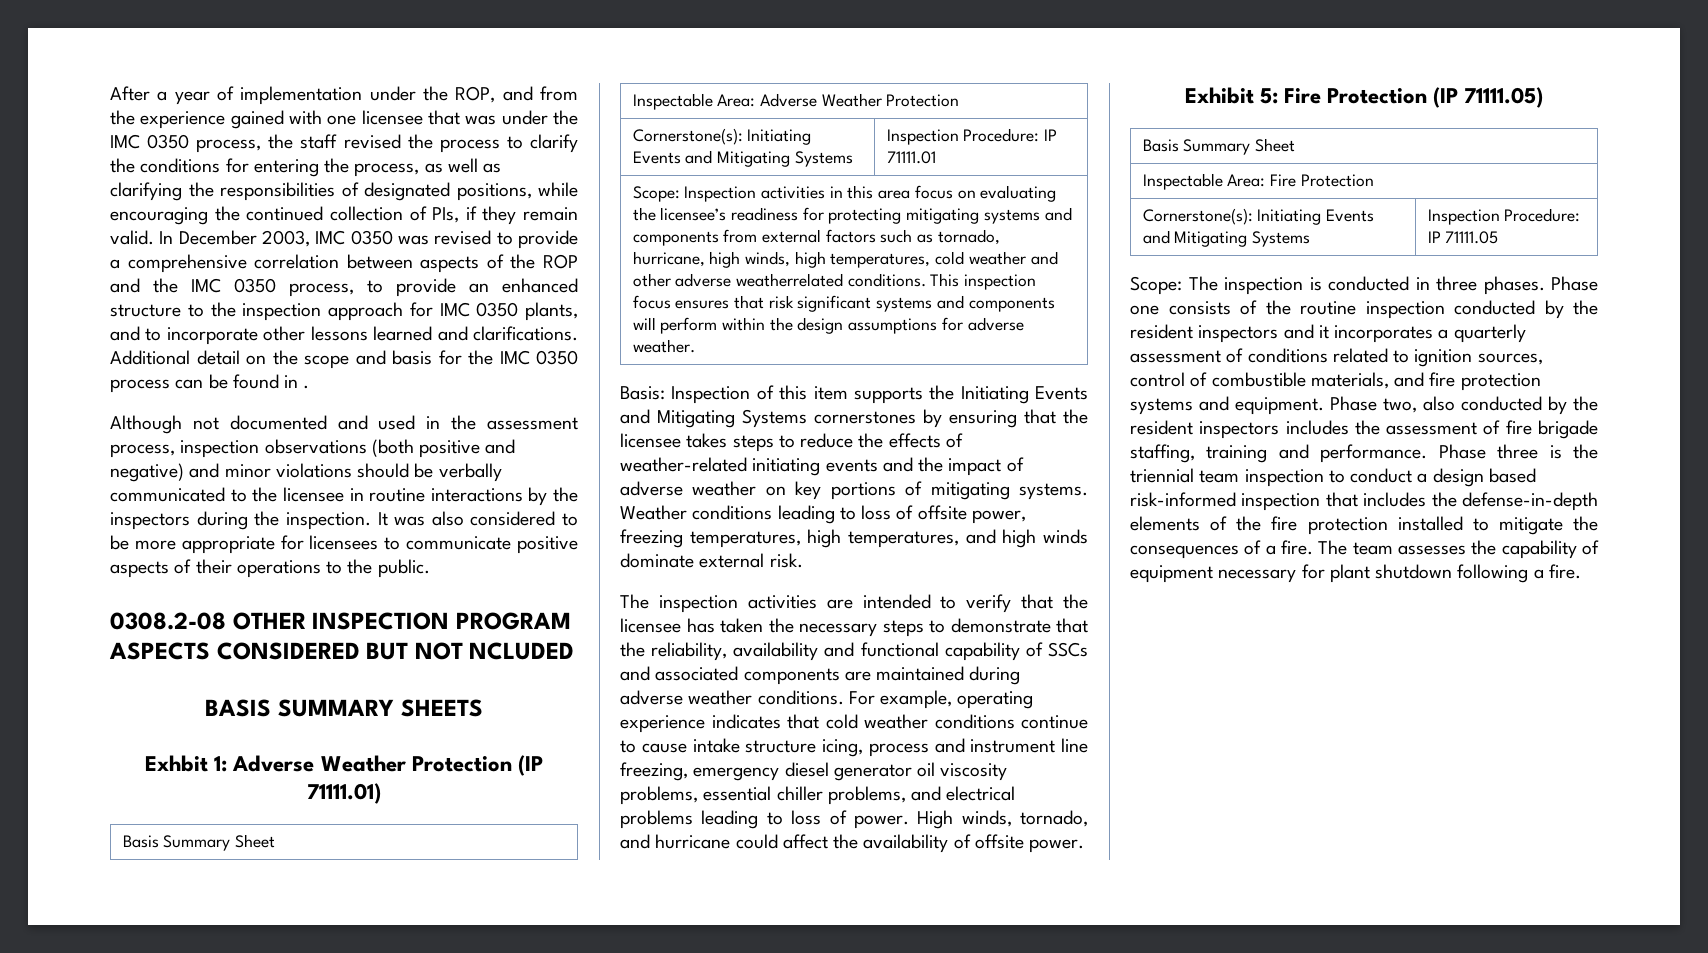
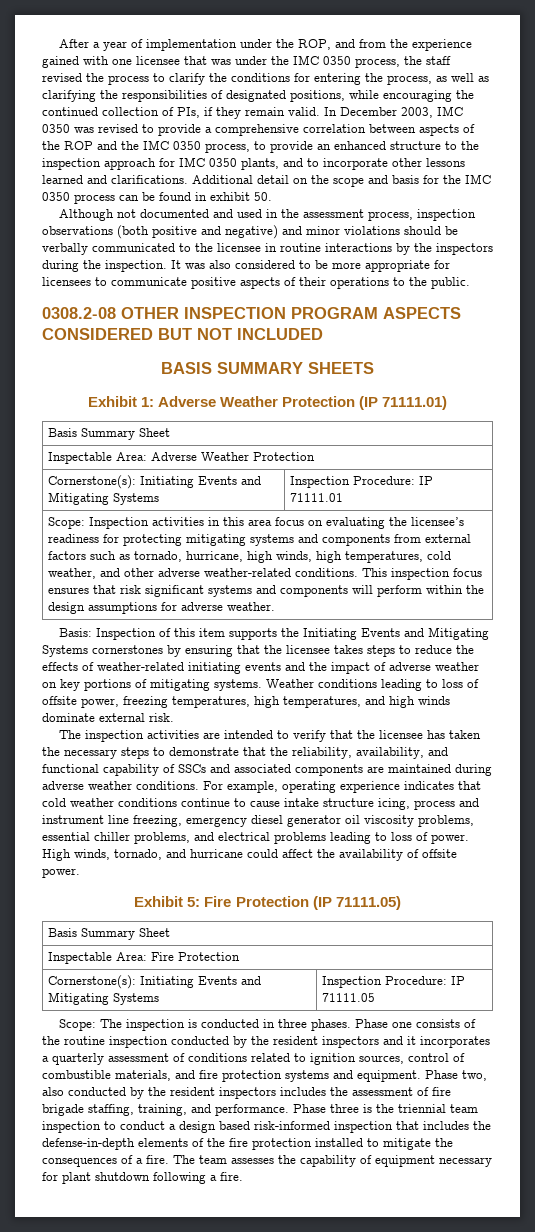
- Additional detail on the scope and basis for the IMC 0350 process can be found in .
+ Additional detail on the scope and basis for the IMC 0350 process can be found in exhibit 50.
- 0308.2-08 OTHER INSPECTION PROGRAM ASPECTS CONSIDERED BUT NOT NCLUDED
+ 0308.2-08 OTHER INSPECTION PROGRAM ASPECTS CONSIDERED BUT NOT INCLUDED
- Exhbit 1: Adverse Weather Protection (IP 71111.01)
+ Exhibit 1: Adverse Weather Protection (IP 71111.01)
- Scope: Inspection activities in this area focus on evaluating the licensee’s readiness for protecting mitigating systems and components from external factors such as tornado, hurricane, high winds, high temperatures, cold weather and other adverse weatherrelated conditions.
+ Scope: Inspection activities in this area focus on evaluating the licensee’s readiness for protecting mitigating systems and components from external factors such as tornado, hurricane, high winds, high temperatures, cold weather, and other adverse weather-related conditions.
- The inspection activities are intended to verify that the licensee has taken the necessary steps to demonstrate that the reliability, availability and functional capability of SSCs and associated components are maintained during adverse weather conditions.
+ The inspection activities are intended to verify that the licensee has taken the necessary steps to demonstrate that the reliability, availability, and functional capability of SSCs and associated components are maintained during adverse weather conditions.
- Phase two, also conducted by the resident inspectors includes the assessment of fire brigade staffing, training and performance.
+ Phase two, also conducted by the resident inspectors includes the assessment of fire brigade staffing, training, and performance.

